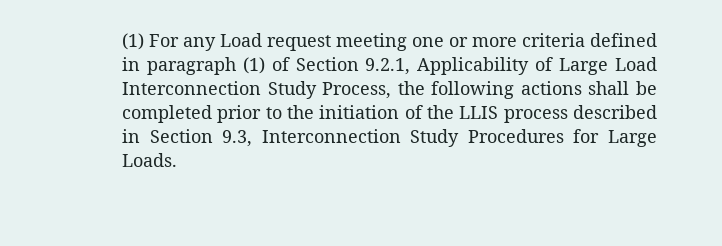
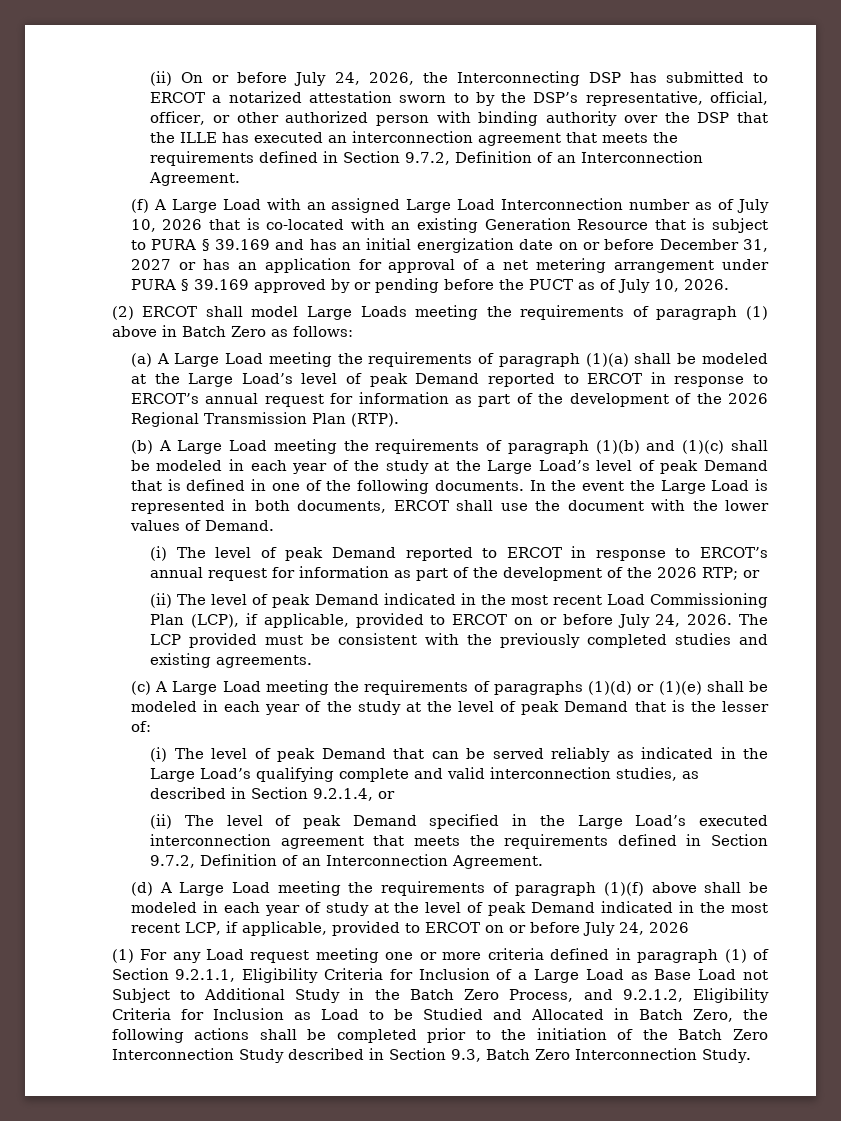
+ (ii) On or before July 24, 2026, the Interconnecting DSP has submitted to ERCOT a notarized attestation sworn to by the DSP’s representative, official, officer, or other authorized person with binding authority over the DSP that the ILLE has executed an interconnection agreement that meets the requirements defined in Section 9.7.2, Definition of an Interconnection Agreement.
+ (f) A Large Load with an assigned Large Load Interconnection number as of July 10, 2026 that is co-located with an existing Generation Resource that is subject to PURA § 39.169 and has an initial energization date on or before December 31, 2027 or has an application for approval of a net metering arrangement under PURA § 39.169 approved by or pending before the PUCT as of July 10, 2026.
+ (2) ERCOT shall model Large Loads meeting the requirements of paragraph (1) above in Batch Zero as follows:
+ (a) A Large Load meeting the requirements of paragraph (1)(a) shall be modeled at the Large Load’s level of peak Demand reported to ERCOT in response to ERCOT’s annual request for information as part of the development of the 2026 Regional Transmission Plan (RTP).
+ (b) A Large Load meeting the requirements of paragraph (1)(b) and (1)(c) shall be modeled in each year of the study at the Large Load’s level of peak Demand that is defined in one of the following documents. In the event the Large Load is represented in both documents, ERCOT shall use the document with the lower values of Demand.
+ (i) The level of peak Demand reported to ERCOT in response to ERCOT’s annual request for information as part of the development of the 2026 RTP; or
+ (ii) The level of peak Demand indicated in the most recent Load Commissioning Plan (LCP), if applicable, provided to ERCOT on or before July 24, 2026. The LCP provided must be consistent with the previously completed studies and existing agreements.
+ (c) A Large Load meeting the requirements of paragraphs (1)(d) or (1)(e) shall be modeled in each year of the study at the level of peak Demand that is the lesser of:
+ (i) The level of peak Demand that can be served reliably as indicated in the Large Load’s qualifying complete and valid interconnection studies, as described in Section 9.2.1.4, or
+ (ii) The level of peak Demand specified in the Large Load’s executed interconnection agreement that meets the requirements defined in Section 9.7.2, Definition of an Interconnection Agreement.
+ (d) A Large Load meeting the requirements of paragraph (1)(f) above shall be modeled in each year of study at the level of peak Demand indicated in the most recent LCP, if applicable, provided to ERCOT on or before July 24, 2026
- (1) For any Load request meeting one or more criteria defined in paragraph (1) of Section 9.2.1, Applicability of Large Load Interconnection Study Process, the following actions shall be completed prior to the initiation of the LLIS process described in Section 9.3, Interconnection Study Procedures for Large Loads.
+ (1) For any Load request meeting one or more criteria defined in paragraph (1) of Section 9.2.1.1, Eligibility Criteria for Inclusion of a Large Load as Base Load not Subject to Additional Study in the Batch Zero Process, and 9.2.1.2, Eligibility Criteria for Inclusion as Load to be Studied and Allocated in Batch Zero, the following actions shall be completed prior to the initiation of the Batch Zero Interconnection Study described in Section 9.3, Batch Zero Interconnection Study.

